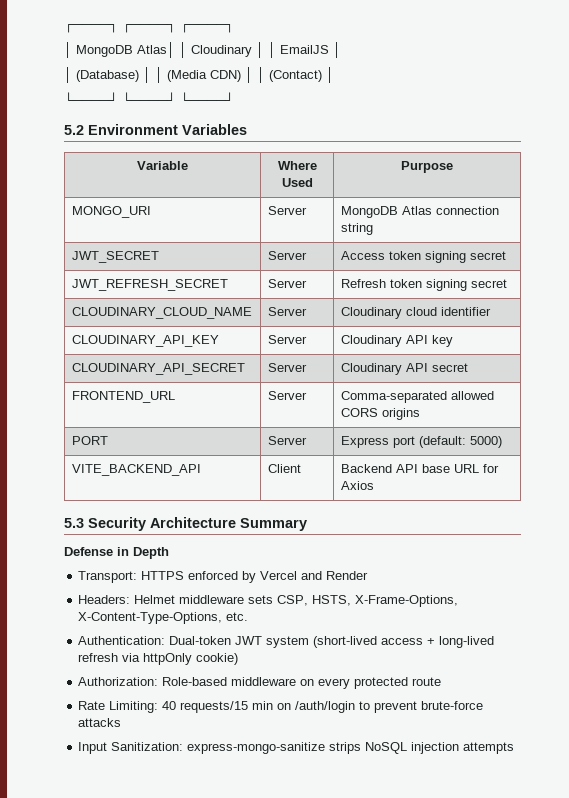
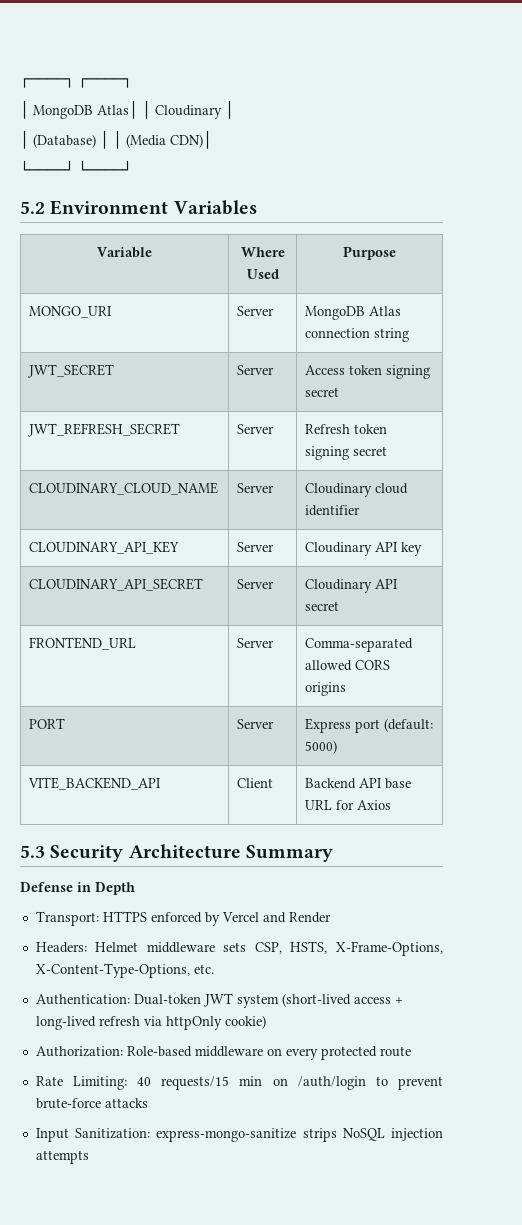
- ┌────┐ ┌────┐ ┌────┐
+ ┌────┐ ┌────┐
- │ MongoDB Atlas│ │ Cloudinary │ │ EmailJS │
+ │ MongoDB Atlas│ │ Cloudinary │
- │ (Database) │ │ (Media CDN) │ │ (Contact) │
- └────┘ └────┘ └────┘
+ │ (Database) │ │ (Media CDN)│
+ └────┘ └────┘

